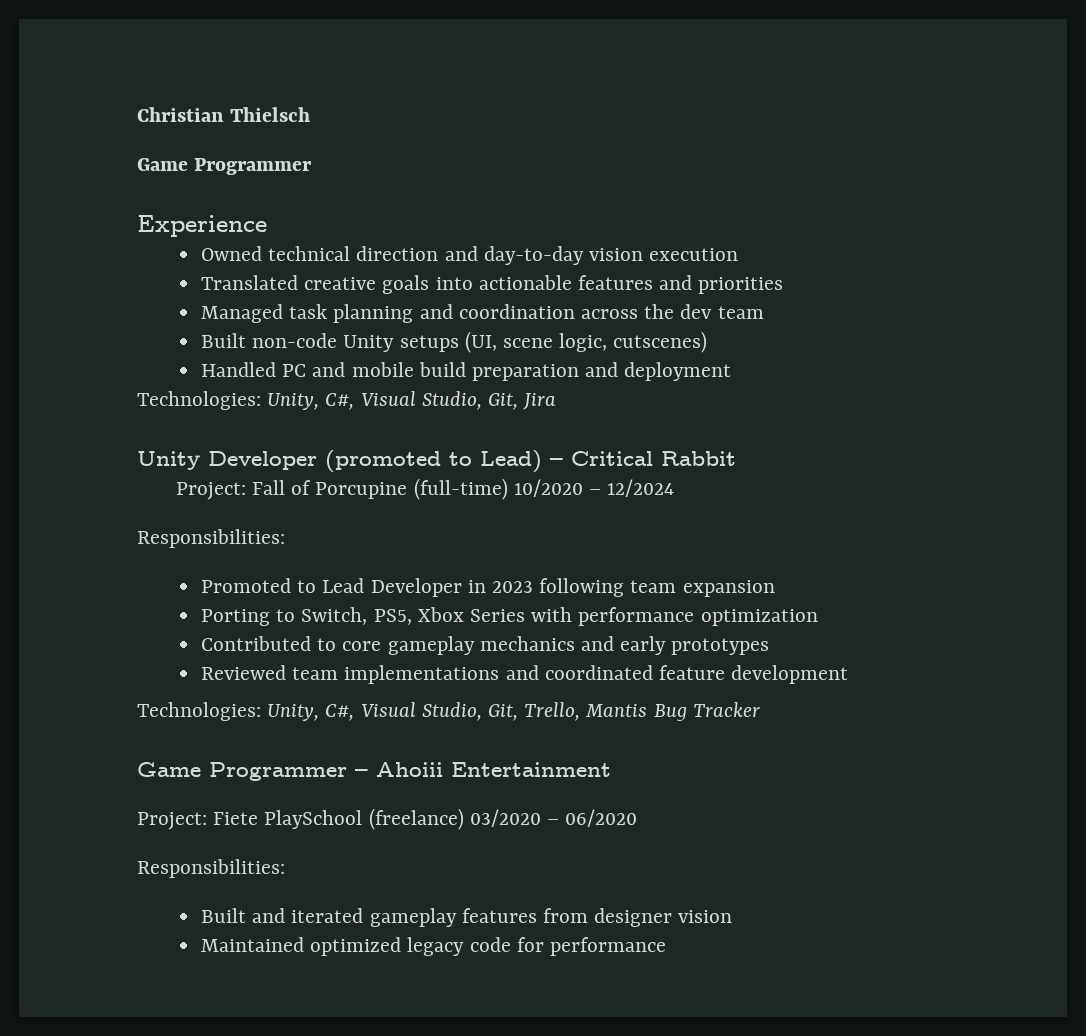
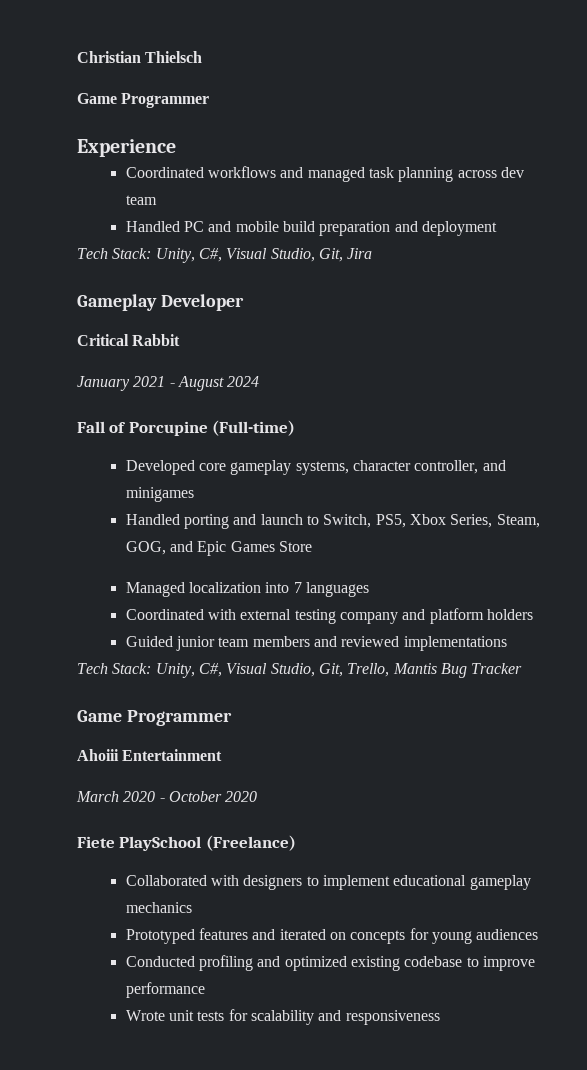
- Owned technical direction and day-to-day vision execution
- Translated creative goals into actionable features and priorities
- Managed task planning and coordination across the dev team
- Built non-code Unity setups (UI, scene logic, cutscenes)
+ Coordinated workflows and managed task planning across dev team
- Technologies: Unity, C#, Visual Studio, Git, Jira
+ Tech Stack: Unity, C#, Visual Studio, Git, Jira
- Unity Developer (promoted to Lead) – Critical Rabbit
- Project: Fall of Porcupine (full-time) 10/2020 – 12/2024
- Responsibilities:
- Promoted to Lead Developer in 2023 following team expansion
- Porting to Switch, PS5, Xbox Series with performance optimization
- Contributed to core gameplay mechanics and early prototypes
- Reviewed team implementations and coordinated feature development
- Technologies: Unity, C#, Visual Studio, Git, Trello, Mantis Bug Tracker
- Game Programmer – Ahoiii Entertainment
+ Gameplay Developer
+ Critical Rabbit
+ January 2021 - August 2024
+ Fall of Porcupine (Full-time)
+ Developed core gameplay systems, character controller, and minigames
+ Handled porting and launch to Switch, PS5, Xbox Series, Steam, GOG, and Epic Games Store
+ Managed localization into 7 languages
+ Coordinated with external testing company and platform holders
+ Guided junior team members and reviewed implementations
+ Tech Stack: Unity, C#, Visual Studio, Git, Trello, Mantis Bug Tracker
+ Game Programmer
+ Ahoiii Entertainment
- Project: Fiete PlaySchool (freelance) 03/2020 – 06/2020
- Responsibilities:
- Built and iterated gameplay features from designer vision
- Maintained optimized legacy code for performance
+ March 2020 - October 2020
+ Fiete PlaySchool (Freelance)
+ Collaborated with designers to implement educational gameplay mechanics
+ Prototyped features and iterated on concepts for young audiences
+ Conducted profiling and optimized existing codebase to improve performance
+ Wrote unit tests for scalability and responsiveness

